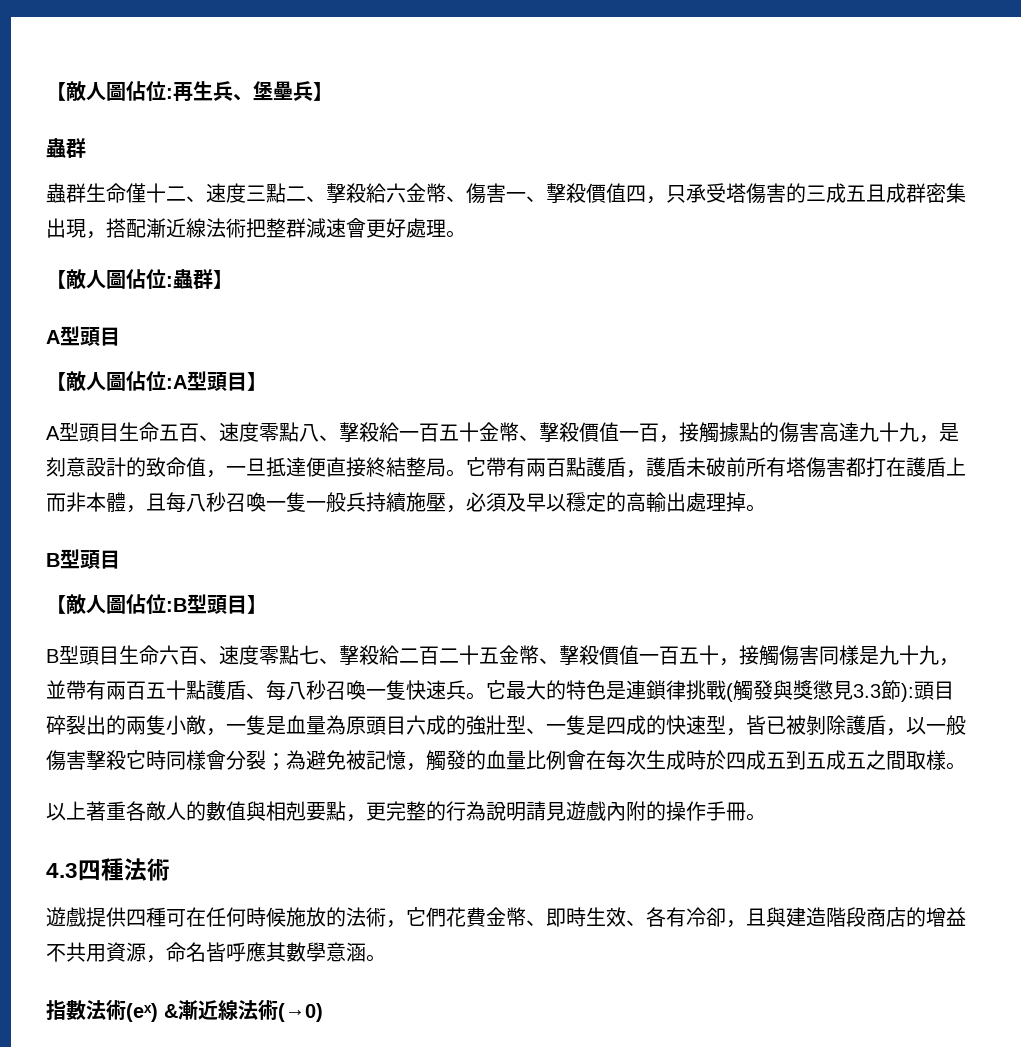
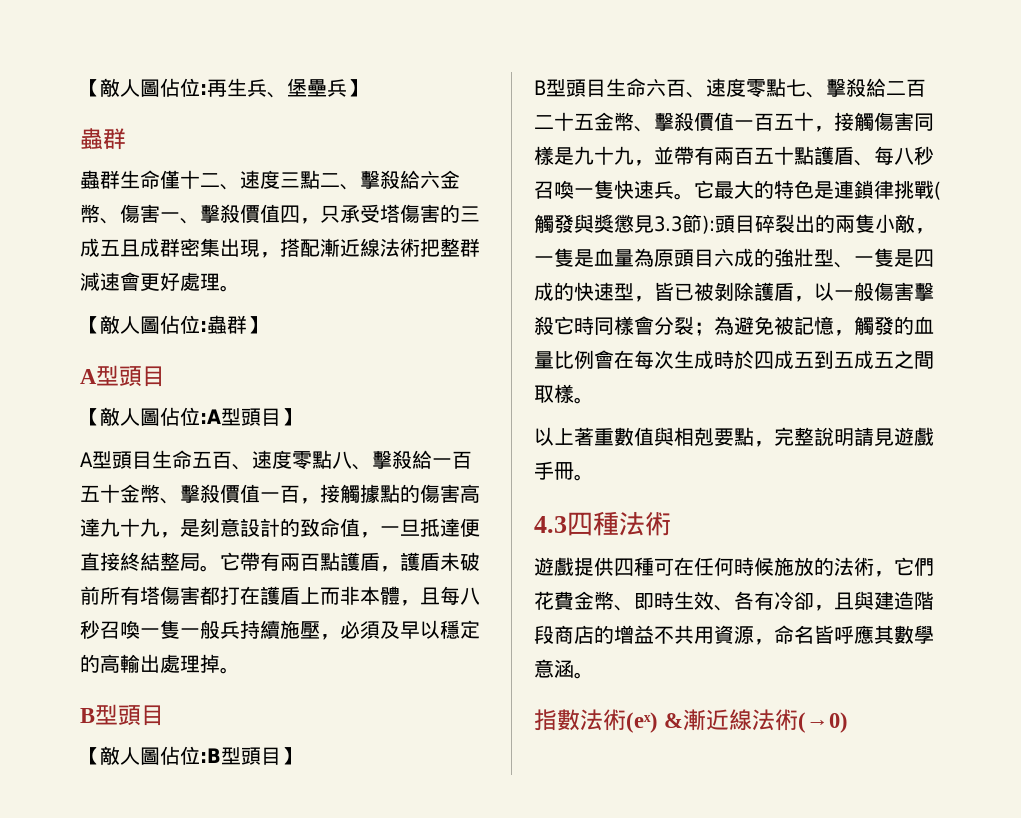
- 以上著重各敵人的數值與相剋要點，更完整的行為說明請見遊戲內附的操作手冊。
+ 以上著重數值與相剋要點，完整說明請見遊戲手冊。

